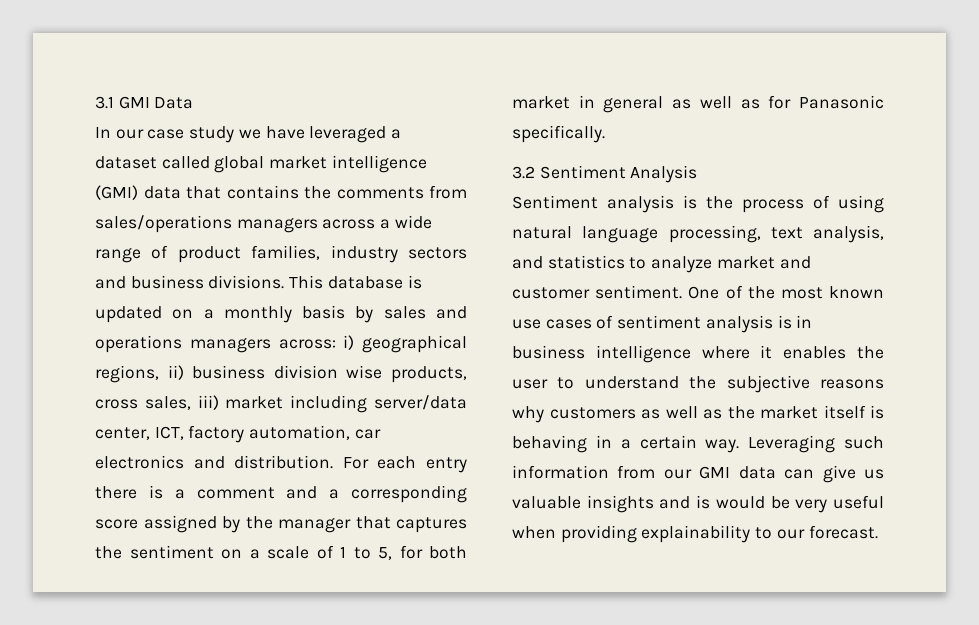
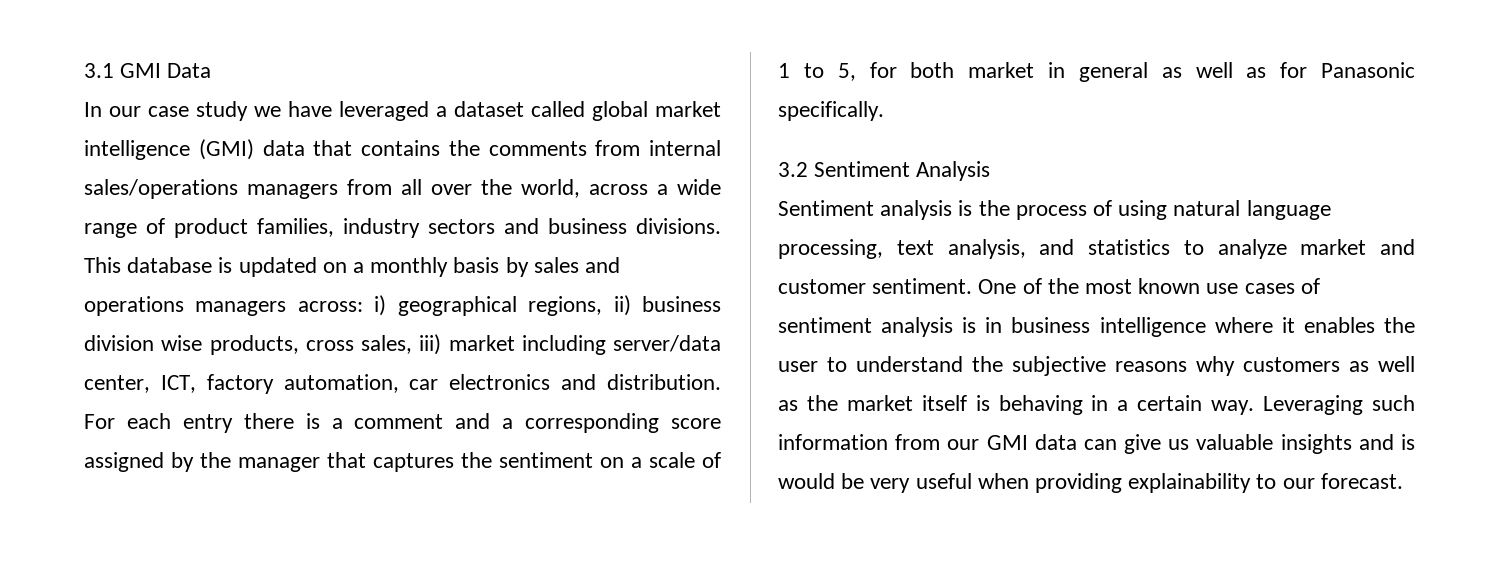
- In our case study we have leveraged a dataset called global market intelligence (GMI) data that contains the comments from sales/operations managers across a wide range of product families, industry sectors and business divisions.
+ In our case study we have leveraged a dataset called global market intelligence (GMI) data that contains the comments from internal sales/operations managers from all over the world, across a wide range of product families, industry sectors and business divisions.

